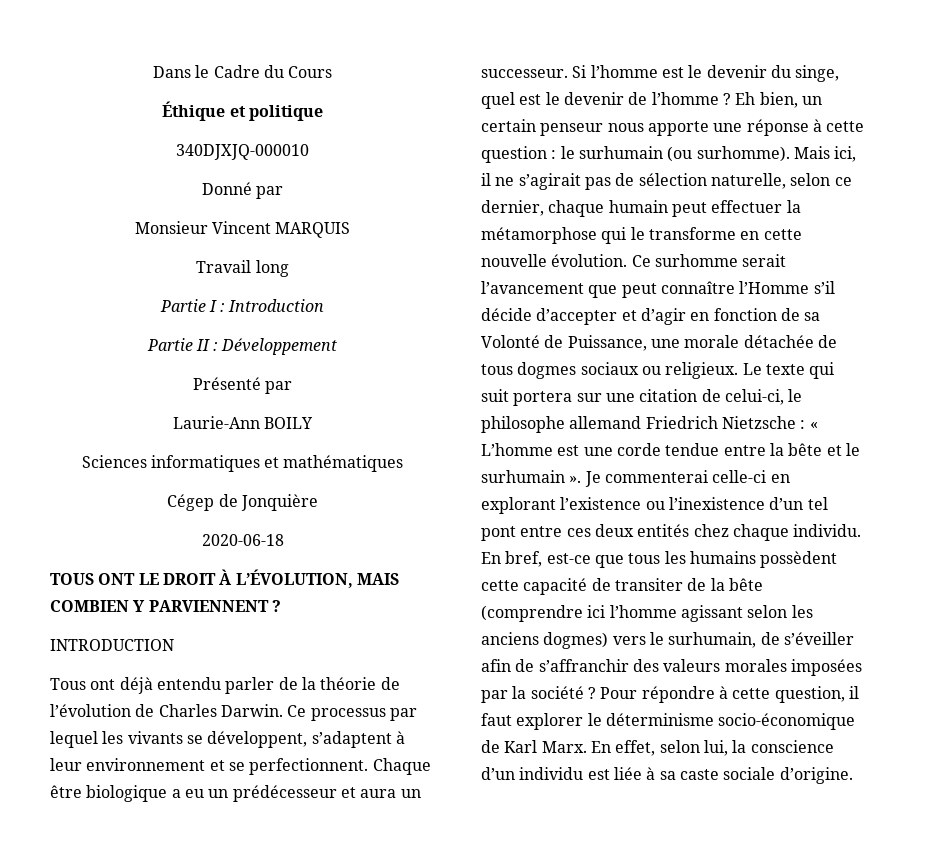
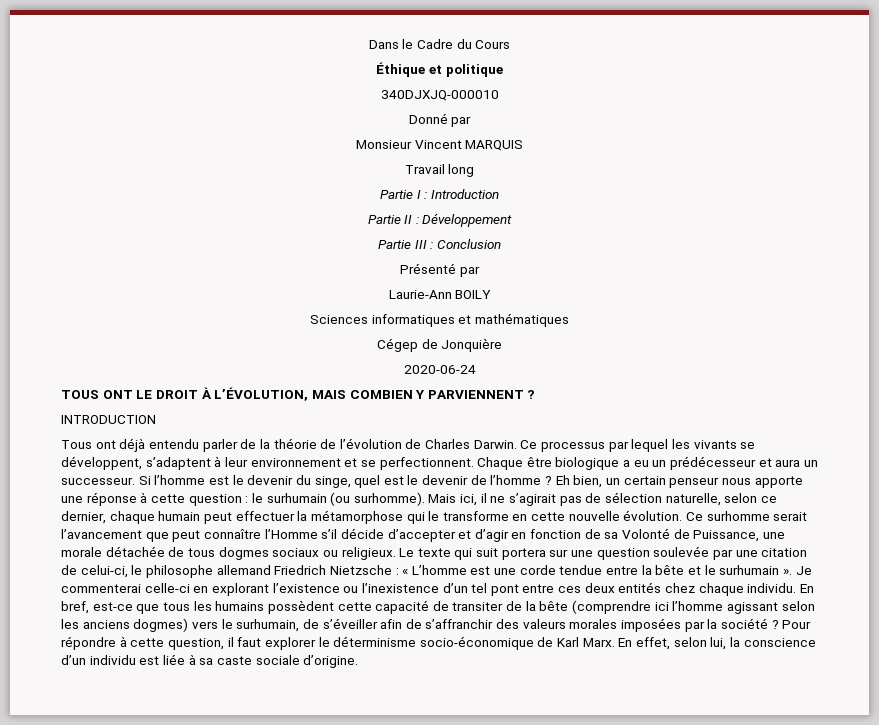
+ Partie III : Conclusion
- 2020-06-18
+ 2020-06-24
- Le texte qui suit portera sur une citation de celui-ci, le philosophe allemand Friedrich Nietzsche : « L’homme est une corde tendue entre la bête et le surhumain ».
+ Le texte qui suit portera sur une question soulevée par une citation de celui-ci, le philosophe allemand Friedrich Nietzsche : « L’homme est une corde tendue entre la bête et le surhumain ».

